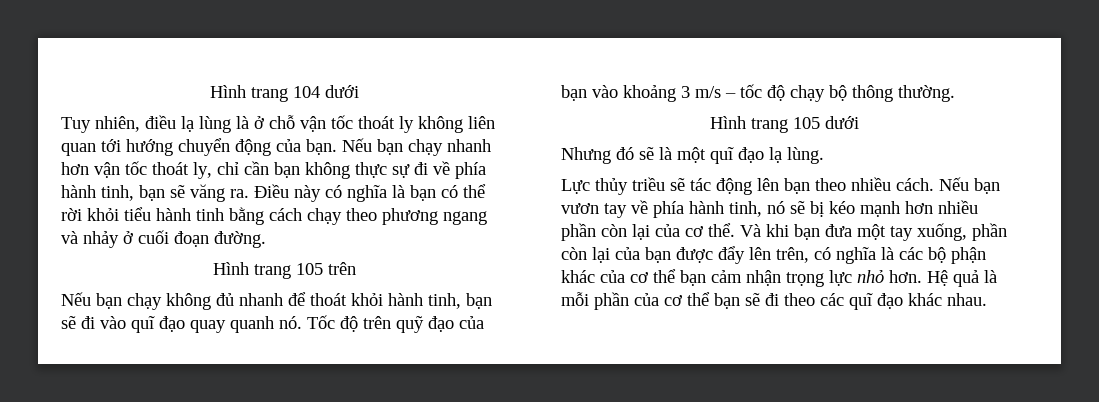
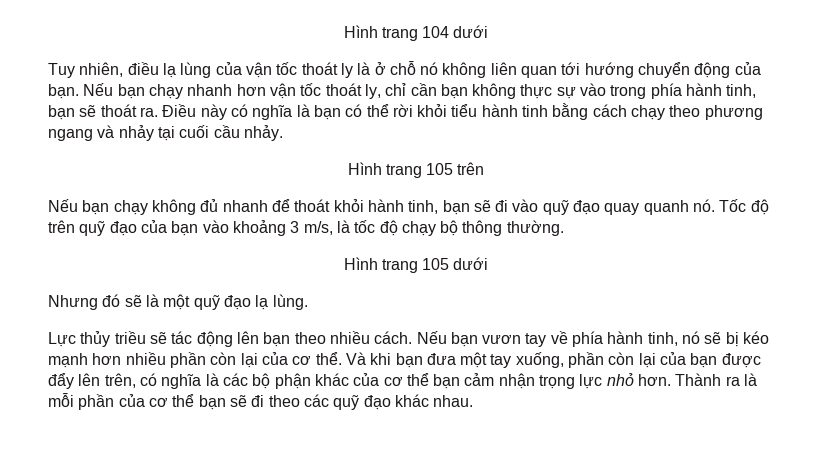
- Tuy nhiên, điều lạ lùng là ở chỗ vận tốc thoát ly không liên quan tới hướng chuyển động của bạn.
+ Tuy nhiên, điều lạ lùng của vận tốc thoát ly là ở chỗ nó không liên quan tới hướng chuyển động của bạn.
- Nếu bạn chạy nhanh hơn vận tốc thoát ly, chỉ cần bạn không thực sự đi về phía hành tinh, bạn sẽ văng ra.
+ Nếu bạn chạy nhanh hơn vận tốc thoát ly, chỉ cần bạn không thực sự vào trong phía hành tinh, bạn sẽ thoát ra.
- Điều này có nghĩa là bạn có thể rời khỏi tiểu hành tinh bằng cách chạy theo phương ngang và nhảy ở cuối đoạn đường.
+ Điều này có nghĩa là bạn có thể rời khỏi tiểu hành tinh bằng cách chạy theo phương ngang và nhảy tại cuối cầu nhảy.
- Nếu bạn chạy không đủ nhanh để thoát khỏi hành tinh, bạn sẽ đi vào quĩ đạo quay quanh nó.
+ Nếu bạn chạy không đủ nhanh để thoát khỏi hành tinh, bạn sẽ đi vào quỹ đạo quay quanh nó.
- Tốc độ trên quỹ đạo của bạn vào khoảng 3 m/s – tốc độ chạy bộ thông thường.
+ Tốc độ trên quỹ đạo của bạn vào khoảng 3 m/s, là tốc độ chạy bộ thông thường.
- Nhưng đó sẽ là một quĩ đạo lạ lùng.
+ Nhưng đó sẽ là một quỹ đạo lạ lùng.
- Hệ quả là mỗi phần của cơ thể bạn sẽ đi theo các quĩ đạo khác nhau.
+ Thành ra là mỗi phần của cơ thể bạn sẽ đi theo các quỹ đạo khác nhau.

